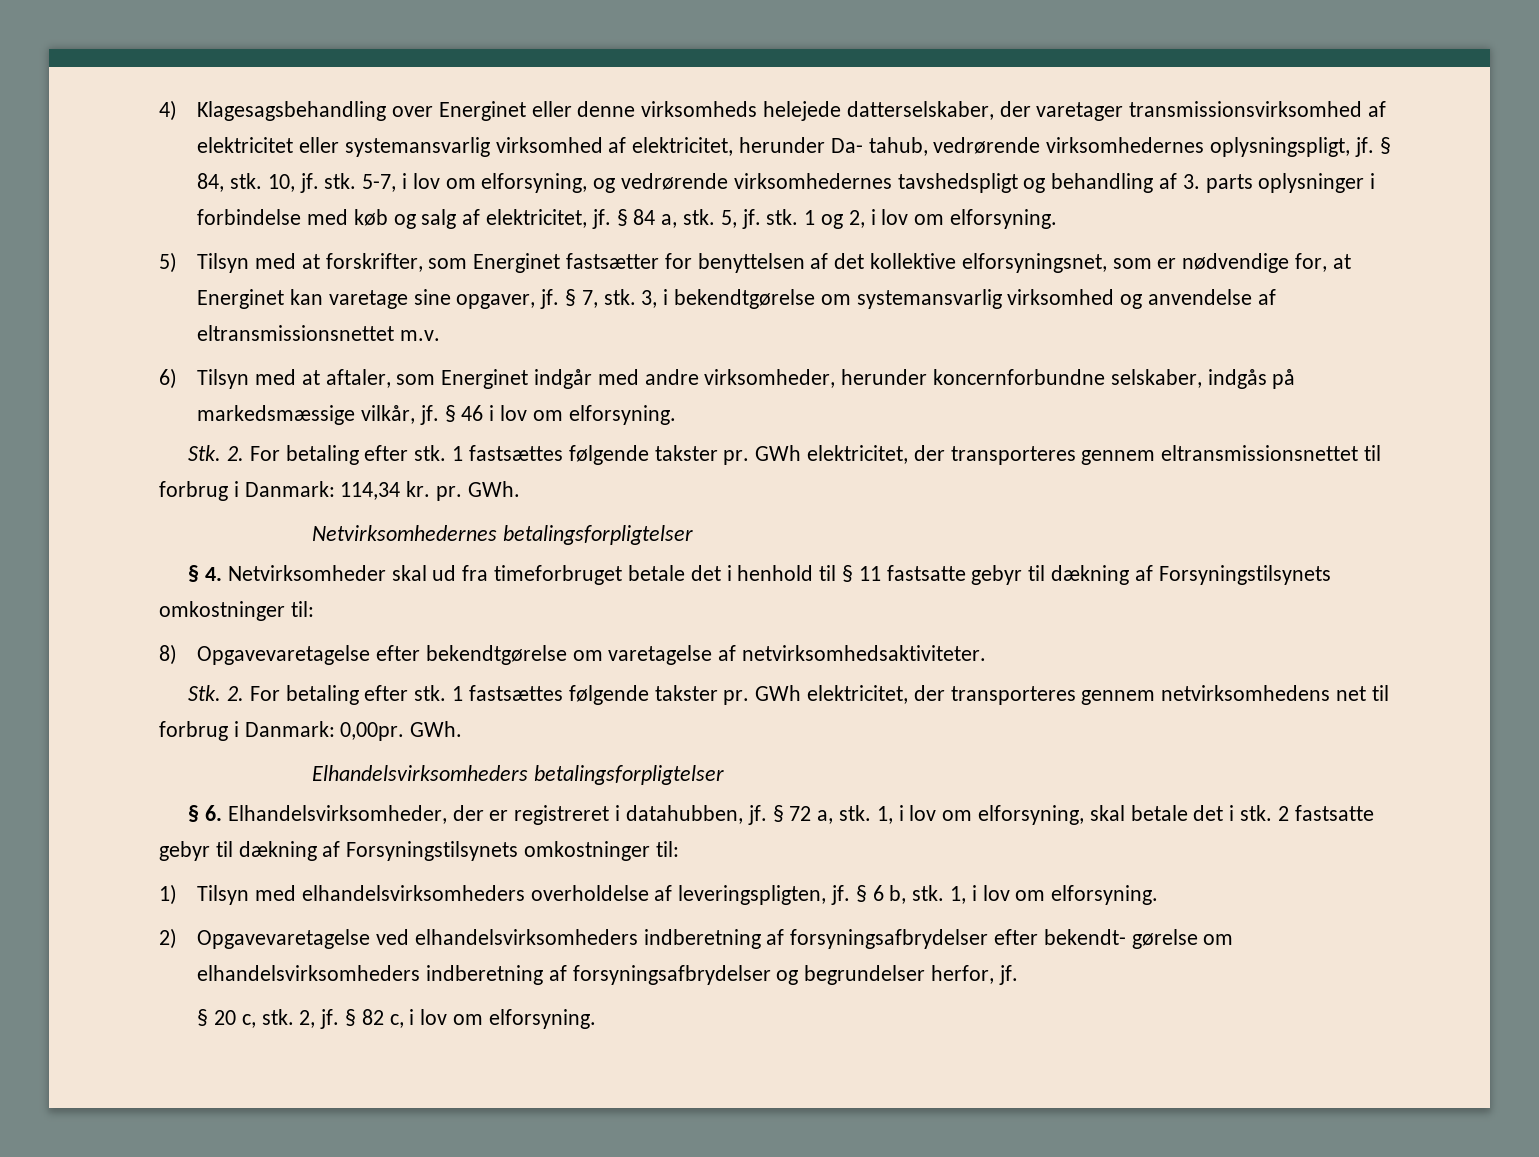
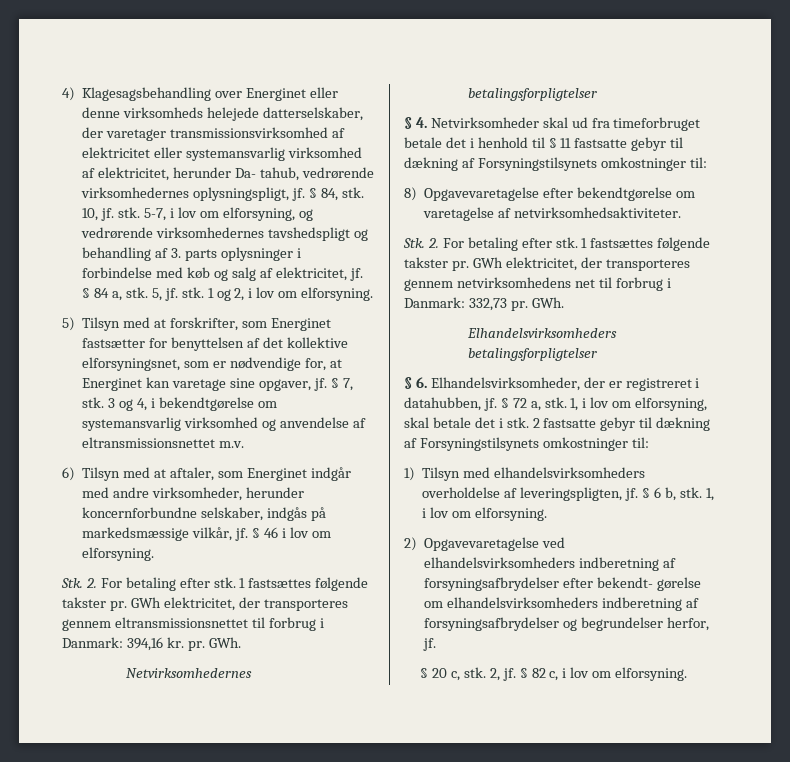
- 3, i bekendtgørelse om systemansvarlig virksomhed og anvendelse af eltransmissionsnettet m.v.
+ 3 og 4, i bekendtgørelse om systemansvarlig virksomhed og anvendelse af eltransmissionsnettet m.v.
- GWh elektricitet, der transporteres gennem eltransmissionsnettet til forbrug i Danmark: 114,34 kr. pr.
+ GWh elektricitet, der transporteres gennem eltransmissionsnettet til forbrug i Danmark: 394,16 kr. pr.
- GWh elektricitet, der transporteres gennem netvirksomhedens net til forbrug i Danmark: 0,00pr.
+ GWh elektricitet, der transporteres gennem netvirksomhedens net til forbrug i Danmark: 332,73 pr.

